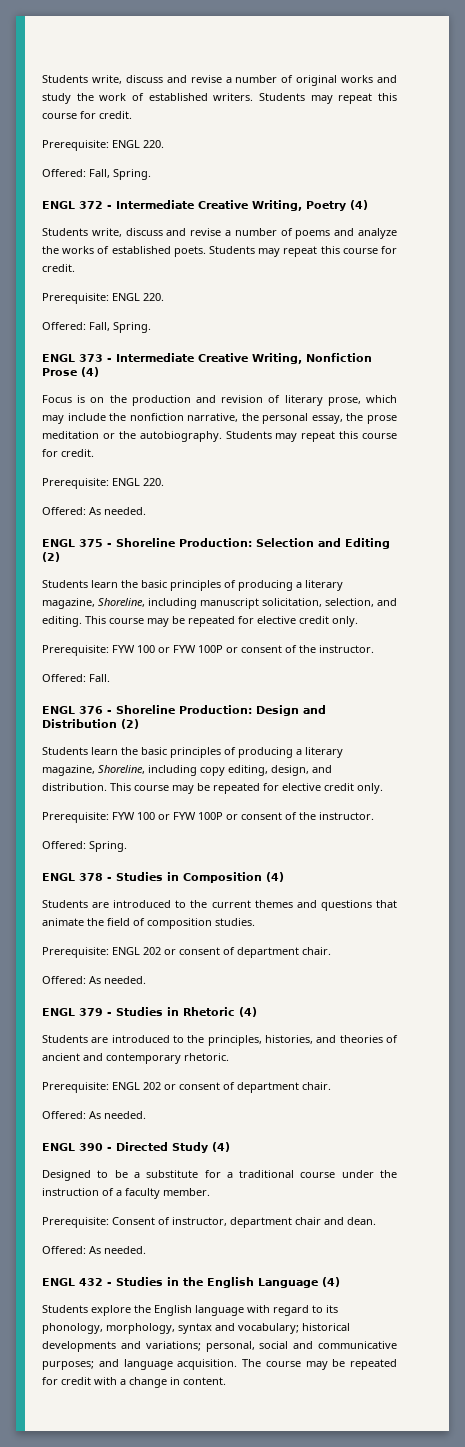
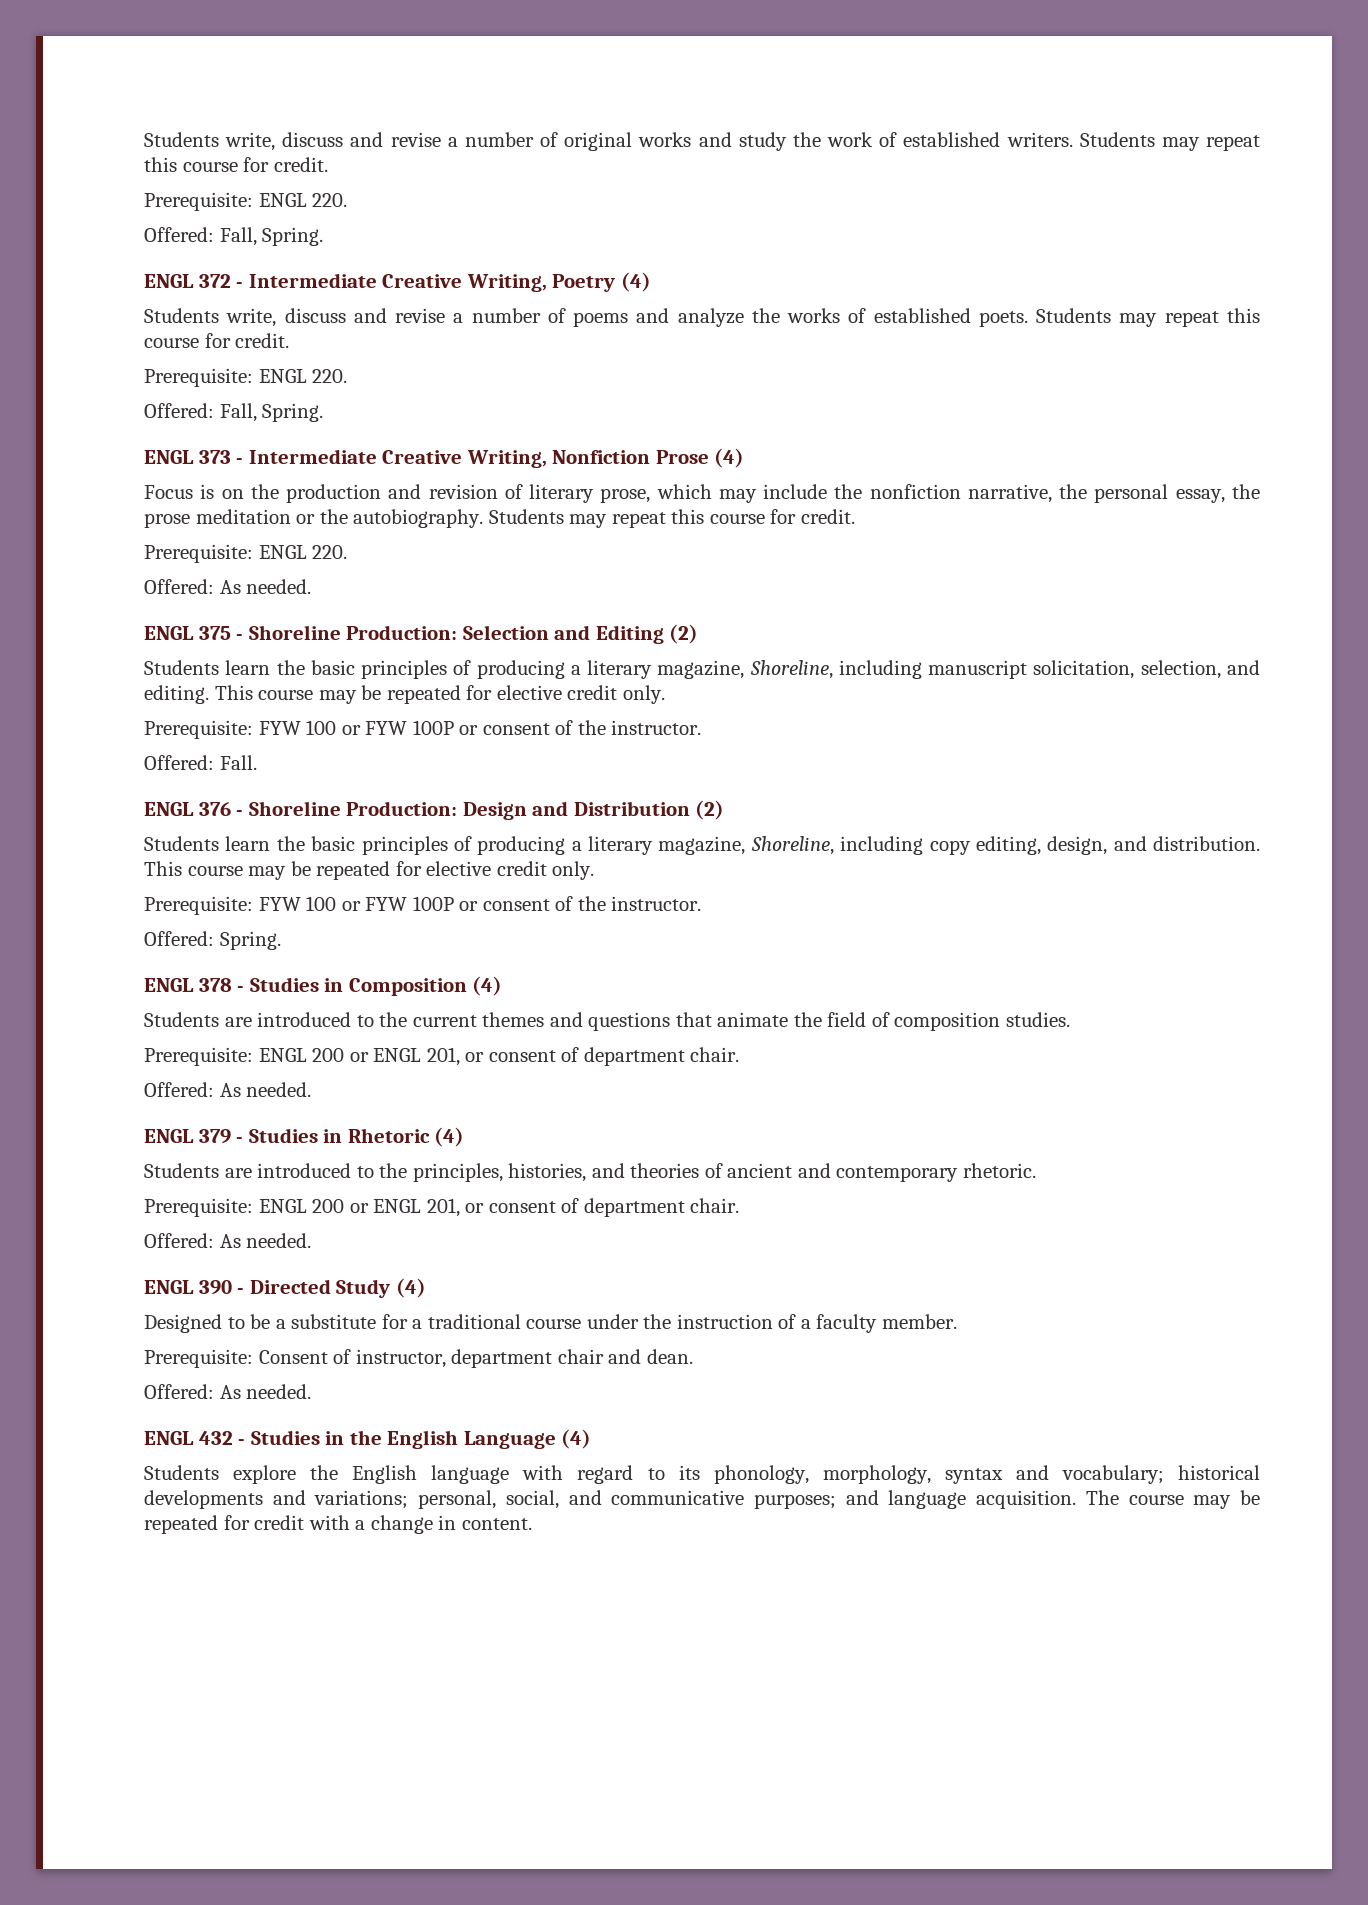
  Students are introduced to the current themes and questions that animate the field of composition studies.
- Prerequisite: ENGL 202 or consent of department chair.
+ Prerequisite: ENGL 200 or ENGL 201, or consent of department chair.
  Students are introduced to the principles, histories, and theories of ancient and contemporary rhetoric.
- Prerequisite: ENGL 202 or consent of department chair.
+ Prerequisite: ENGL 200 or ENGL 201, or consent of department chair.
- Students explore the English language with regard to its phonology, morphology, syntax and vocabulary; historical developments and variations; personal, social and communicative purposes; and language acquisition.
+ Students explore the English language with regard to its phonology, morphology, syntax and vocabulary; historical developments and variations; personal, social, and communicative purposes; and language acquisition.

